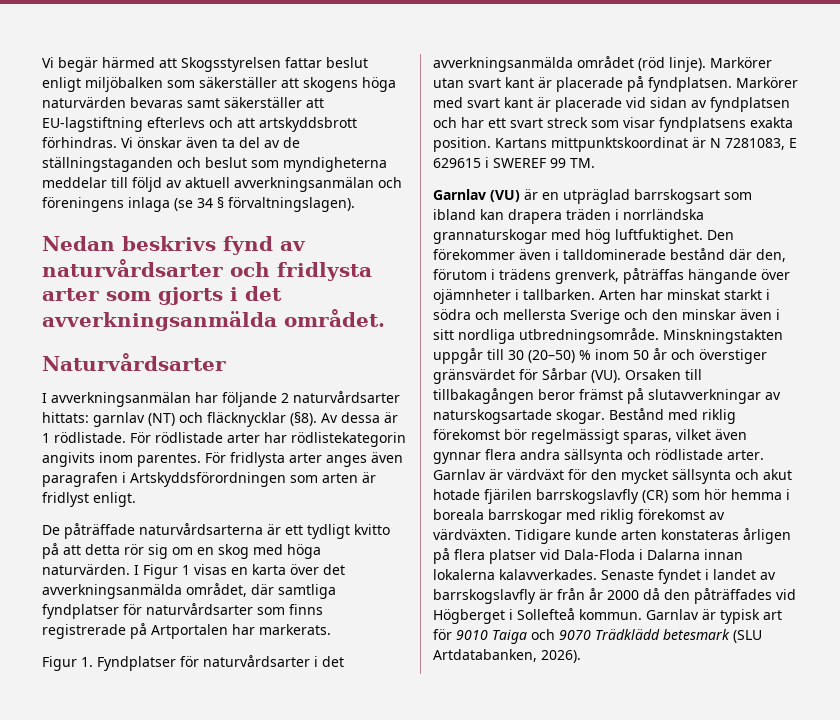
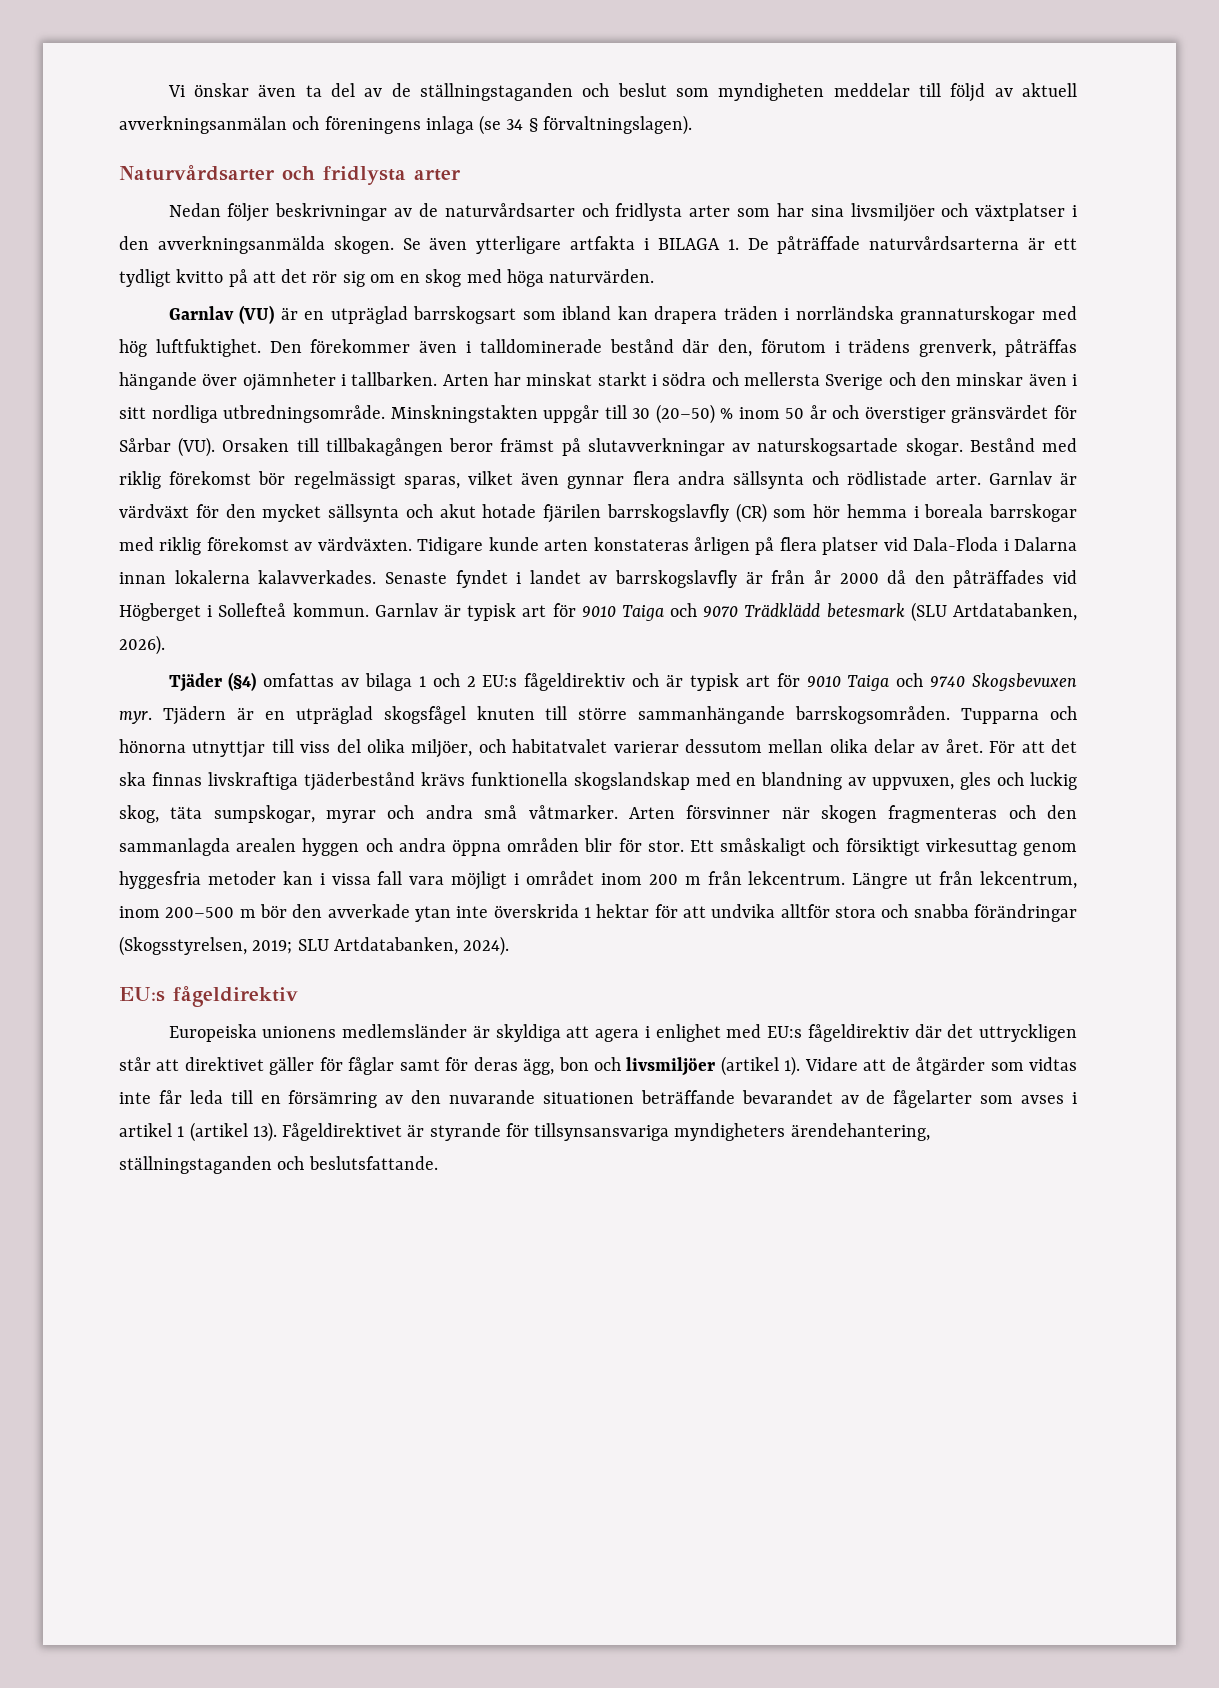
- Vi begär härmed att Skogsstyrelsen fattar beslut enligt miljöbalken som säkerställer att skogens höga naturvärden bevaras samt säkerställer att EU-lagstiftning efterlevs och att artskyddsbrott förhindras. Vi önskar även ta del av de ställningstaganden och beslut som myndigheterna meddelar till följd av aktuell avverkningsanmälan och föreningens inlaga (se 34 § förvaltningslagen).
+ Vi önskar även ta del av de ställningstaganden och beslut som myndigheten meddelar till följd av aktuell avverkningsanmälan och föreningens inlaga (se 34 § förvaltningslagen).
- Nedan beskrivs fynd av naturvårdsarter och fridlysta arter som gjorts i det avverkningsanmälda området.
- Naturvårdsarter
- I avverkningsanmälan har följande 2 naturvårdsarter hittats: garnlav (NT) och fläcknycklar (§8). Av dessa är 1 rödlistade. För rödlistade arter har rödlistekategorin angivits inom parentes. För fridlysta arter anges även paragrafen i Artskyddsförordningen som arten är fridlyst enligt.
- De påträffade naturvårdsarterna är ett tydligt kvitto på att detta rör sig om en skog med höga naturvärden. I Figur 1 visas en karta över det avverkningsanmälda området, där samtliga fyndplatser för naturvårdsarter som finns registrerade på Artportalen har markerats.
- Figur 1. Fyndplatser för naturvårdsarter i det avverkningsanmälda området (röd linje). Markörer utan svart kant är placerade på fyndplatsen. Markörer med svart kant är placerade vid sidan av fyndplatsen och har ett svart streck som visar fyndplatsens exakta position. Kartans mittpunktskoordinat är N 7281083, E 629615 i SWEREF 99 TM.
+ Naturvårdsarter och fridlysta arter
+ Nedan följer beskrivningar av de naturvårdsarter och fridlysta arter som har sina livsmiljöer och växtplatser i den avverkningsanmälda skogen. Se även ytterligare artfakta i BILAGA 1. De påträffade naturvårdsarterna är ett tydligt kvitto på att det rör sig om en skog med höga naturvärden.
+ Tjäder (§4) omfattas av bilaga 1 och 2 EU:s fågeldirektiv och är typisk art för 9010 Taiga och 9740 Skogsbevuxen myr. Tjädern är en utpräglad skogsfågel knuten till större sammanhängande barrskogsområden. Tupparna och hönorna utnyttjar till viss del olika miljöer, och habitatvalet varierar dessutom mellan olika delar av året. För att det ska finnas livskraftiga tjäderbestånd krävs funktionella skogslandskap med en blandning av uppvuxen, gles och luckig skog, täta sumpskogar, myrar och andra små våtmarker. Arten försvinner när skogen fragmenteras och den sammanlagda arealen hyggen och andra öppna områden blir för stor. Ett småskaligt och försiktigt virkesuttag genom hyggesfria metoder kan i vissa fall vara möjligt i området inom 200 m från lekcentrum. Längre ut från lekcentrum, inom 200–500 m bör den avverkade ytan inte överskrida 1 hektar för att undvika alltför stora och snabba förändringar (Skogsstyrelsen, 2019; SLU Artdatabanken, 2024).
+ EU:s fågeldirektiv
+ Europeiska unionens medlemsländer är skyldiga att agera i enlighet med EU:s fågeldirektiv där det uttryckligen står att direktivet gäller för fåglar samt för deras ägg, bon och livsmiljöer (artikel 1). Vidare att de åtgärder som vidtas inte får leda till en försämring av den nuvarande situationen beträffande bevarandet av de fågelarter som avses i artikel 1 (artikel 13). Fågeldirektivet är styrande för tillsynsansvariga myndigheters ärendehantering, ställningstaganden och beslutsfattande.

